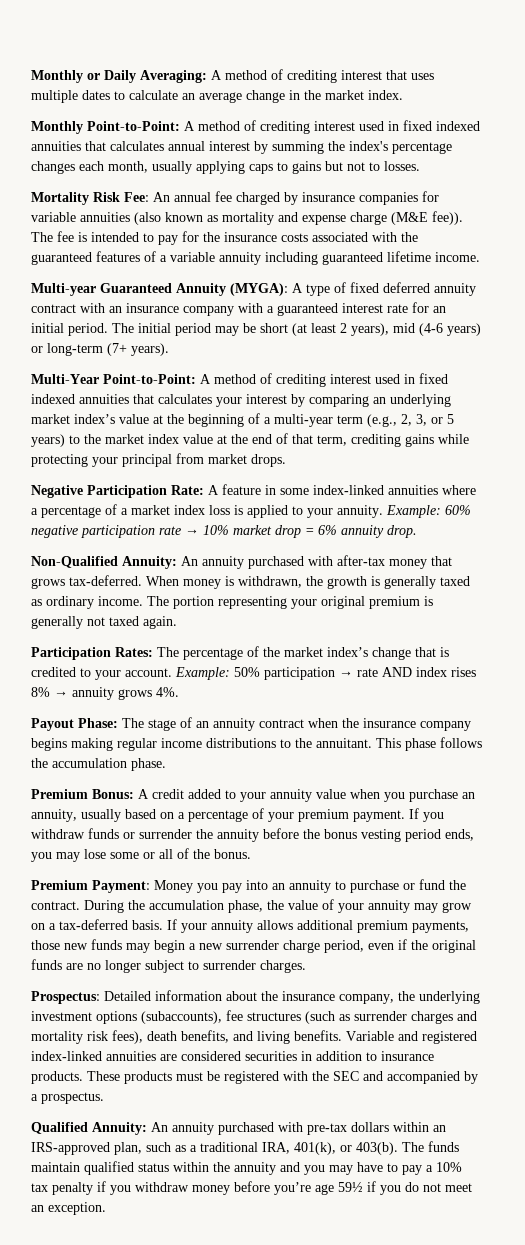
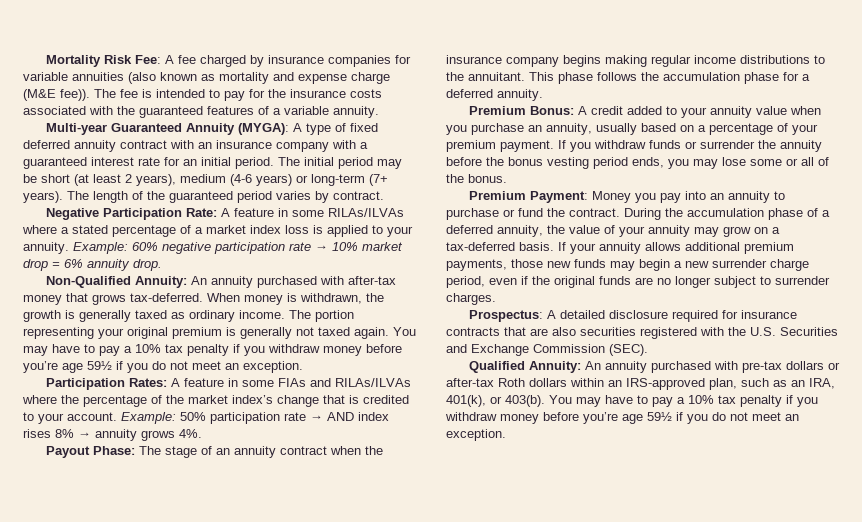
- Monthly or Daily Averaging: A method of crediting interest that uses multiple dates to calculate an average change in the market index.
- Monthly Point-to-Point: A method of crediting interest used in fixed indexed annuities that calculates annual interest by summing the index's percentage changes each month, usually applying caps to gains but not to losses.
- Mortality Risk Fee: An annual fee charged by insurance companies for variable annuities (also known as mortality and expense charge (M&E fee)).
+ Mortality Risk Fee: A fee charged by insurance companies for variable annuities (also known as mortality and expense charge (M&E fee)).
- The fee is intended to pay for the insurance costs associated with the guaranteed features of a variable annuity including guaranteed lifetime income.
+ The fee is intended to pay for the insurance costs associated with the guaranteed features of a variable annuity.
- The initial period may be short (at least 2 years), mid (4-6 years) or long-term (7+ years).
- Multi-Year Point-to-Point: A method of crediting interest used in fixed indexed annuities that calculates your interest by comparing an underlying market index’s value at the beginning of a multi-year term (e.g., 2, 3, or 5 years) to the market index value at the end of that term, crediting gains while protecting your principal from market drops.
+ The initial period may be short (at least 2 years), medium (4-6 years) or long-term (7+ years). The length of the guaranteed period varies by contract.
- Negative Participation Rate: A feature in some index-linked annuities where a percentage of a market index loss is applied to your annuity.
+ Negative Participation Rate: A feature in some RILAs/ILVAs where a stated percentage of a market index loss is applied to your annuity.
- The portion representing your original premium is generally not taxed again.
- Participation Rates: The percentage of the market index’s change that is credited to your account.
+ The portion representing your original premium is generally not taxed again. You may have to pay a 10% tax penalty if you withdraw money before you’re age 59½ if you do not meet an exception.
+ Participation Rates: A feature in some FIAs and RILAs/ILVAs where the percentage of the market index’s change that is credited to your account.
- Example: 50% participation → rate AND index rises 8% → annuity grows 4%.
+ Example: 50% participation rate → AND index rises 8% → annuity grows 4%.
- This phase follows the accumulation phase.
+ This phase follows the accumulation phase for a deferred annuity.
- During the accumulation phase, the value of your annuity may grow on a tax-deferred basis.
+ During the accumulation phase of a deferred annuity, the value of your annuity may grow on a tax-deferred basis.
- Prospectus: Detailed information about the insurance company, the underlying investment options (subaccounts), fee structures (such as surrender charges and mortality risk fees), death benefits, and living benefits. Variable and registered index-linked annuities are considered securities in addition to insurance products. These products must be registered with the SEC and accompanied by a prospectus.
+ Prospectus: A detailed disclosure required for insurance contracts that are also securities registered with the U.S. Securities and Exchange Commission (SEC).
- Qualified Annuity: An annuity purchased with pre-tax dollars within an IRS-approved plan, such as a traditional IRA, 401(k), or 403(b). The funds maintain qualified status within the annuity and you may have to pay a 10% tax penalty if you withdraw money before you’re age 59½ if you do not meet an exception.
+ Qualified Annuity: An annuity purchased with pre-tax dollars or after-tax Roth dollars within an IRS-approved plan, such as an IRA, 401(k), or 403(b). You may have to pay a 10% tax penalty if you withdraw money before you’re age 59½ if you do not meet an exception.

